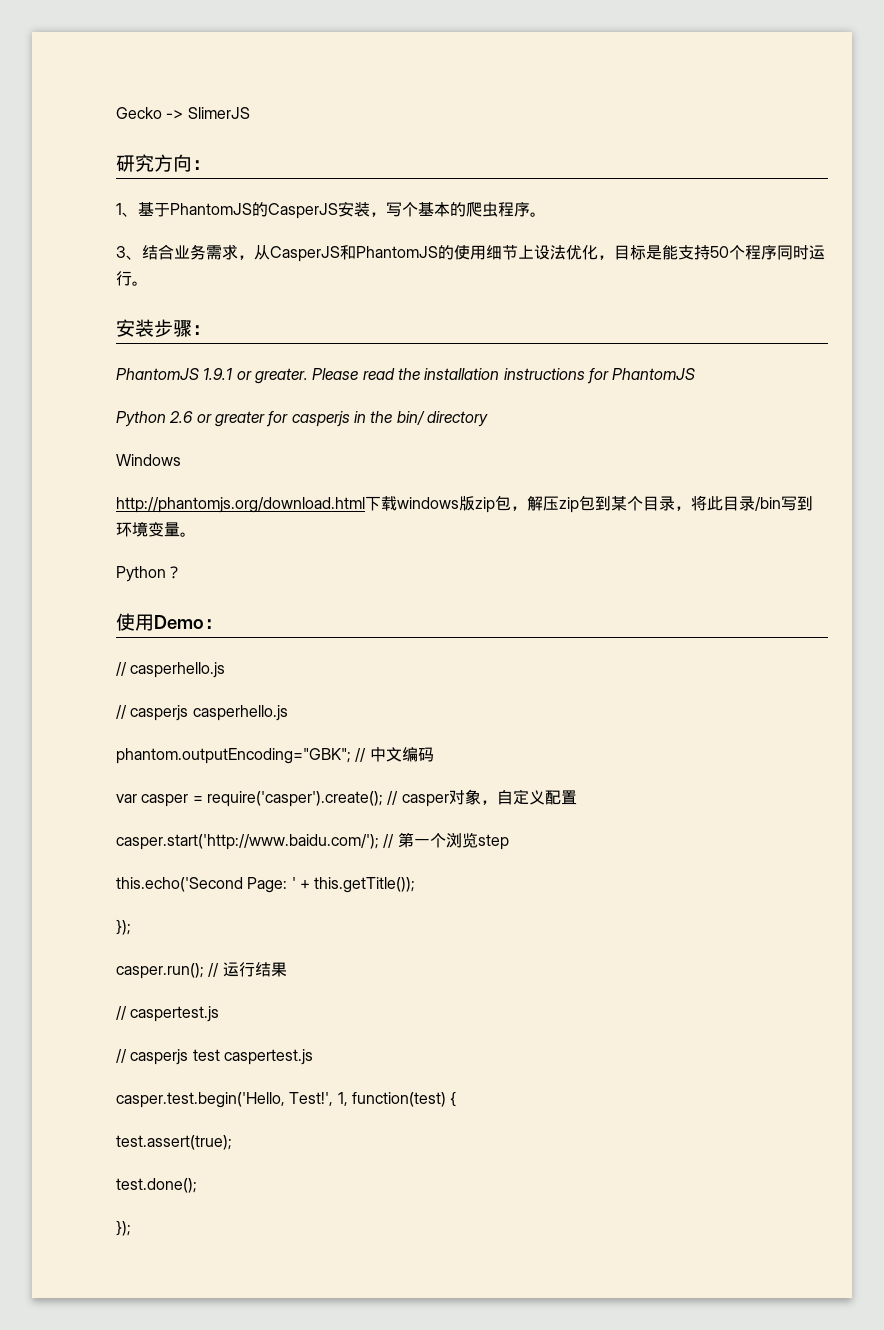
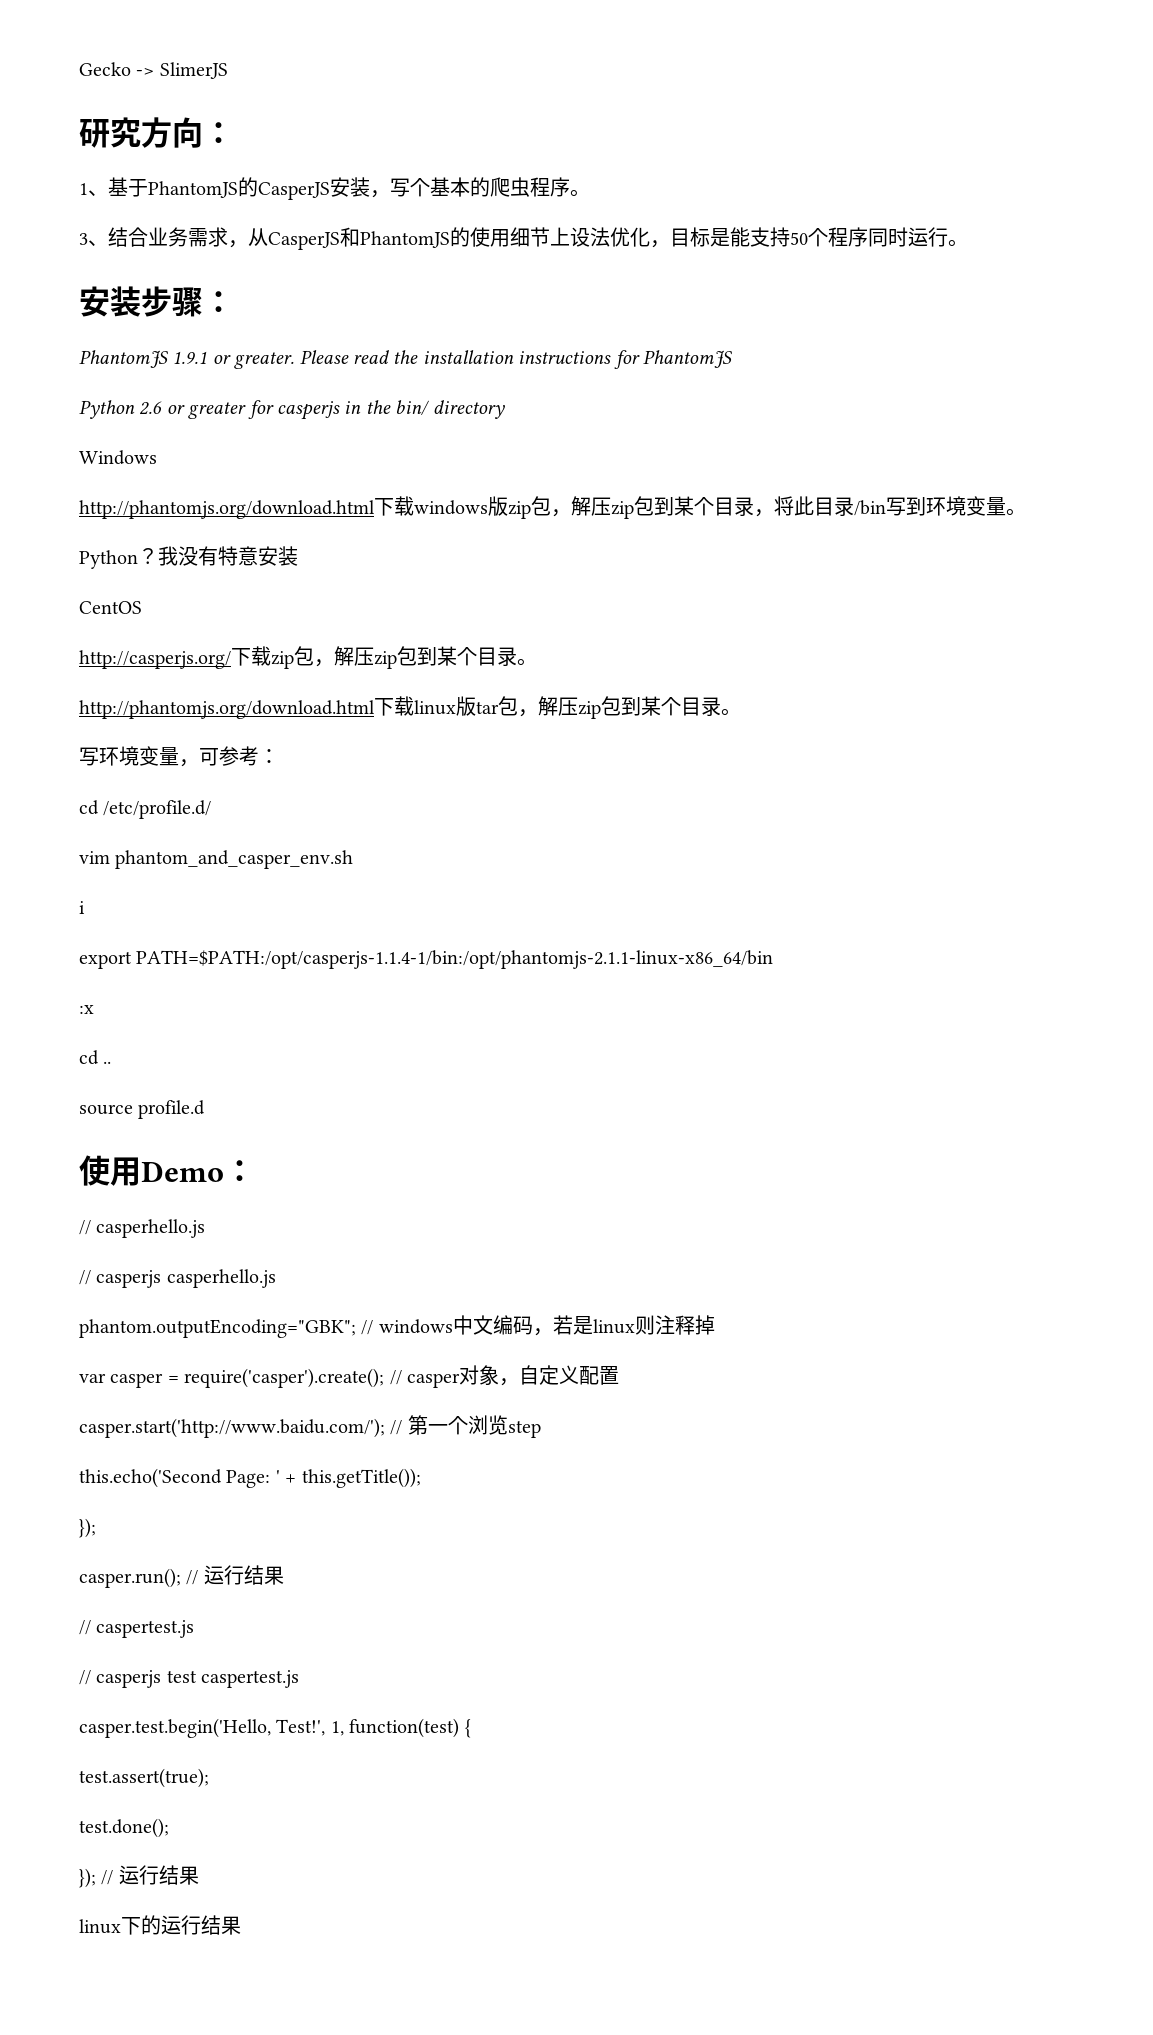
+ 我没有特意安装
+ CentOS
+ http://casperjs.org/下载zip包，解压zip包到某个目录。
+ http://phantomjs.org/download.html下载linux版tar包，解压zip包到某个目录。
+ 写环境变量，可参考：
+ cd /etc/profile.d/
+ vim phantom_and_casper_env.sh
+ i
+ export PATH=$PATH:/opt/casperjs-1.1.4-1/bin:/opt/phantomjs-2.1.1-linux-x86_64/bin
+ :x
+ cd ..
+ source profile.d
- phantom.outputEncoding="GBK"; // 中文编码
+ phantom.outputEncoding="GBK"; // windows中文编码，若是linux则注释掉
  test.done();
- });
+ }); // 运行结果
+ linux下的运行结果

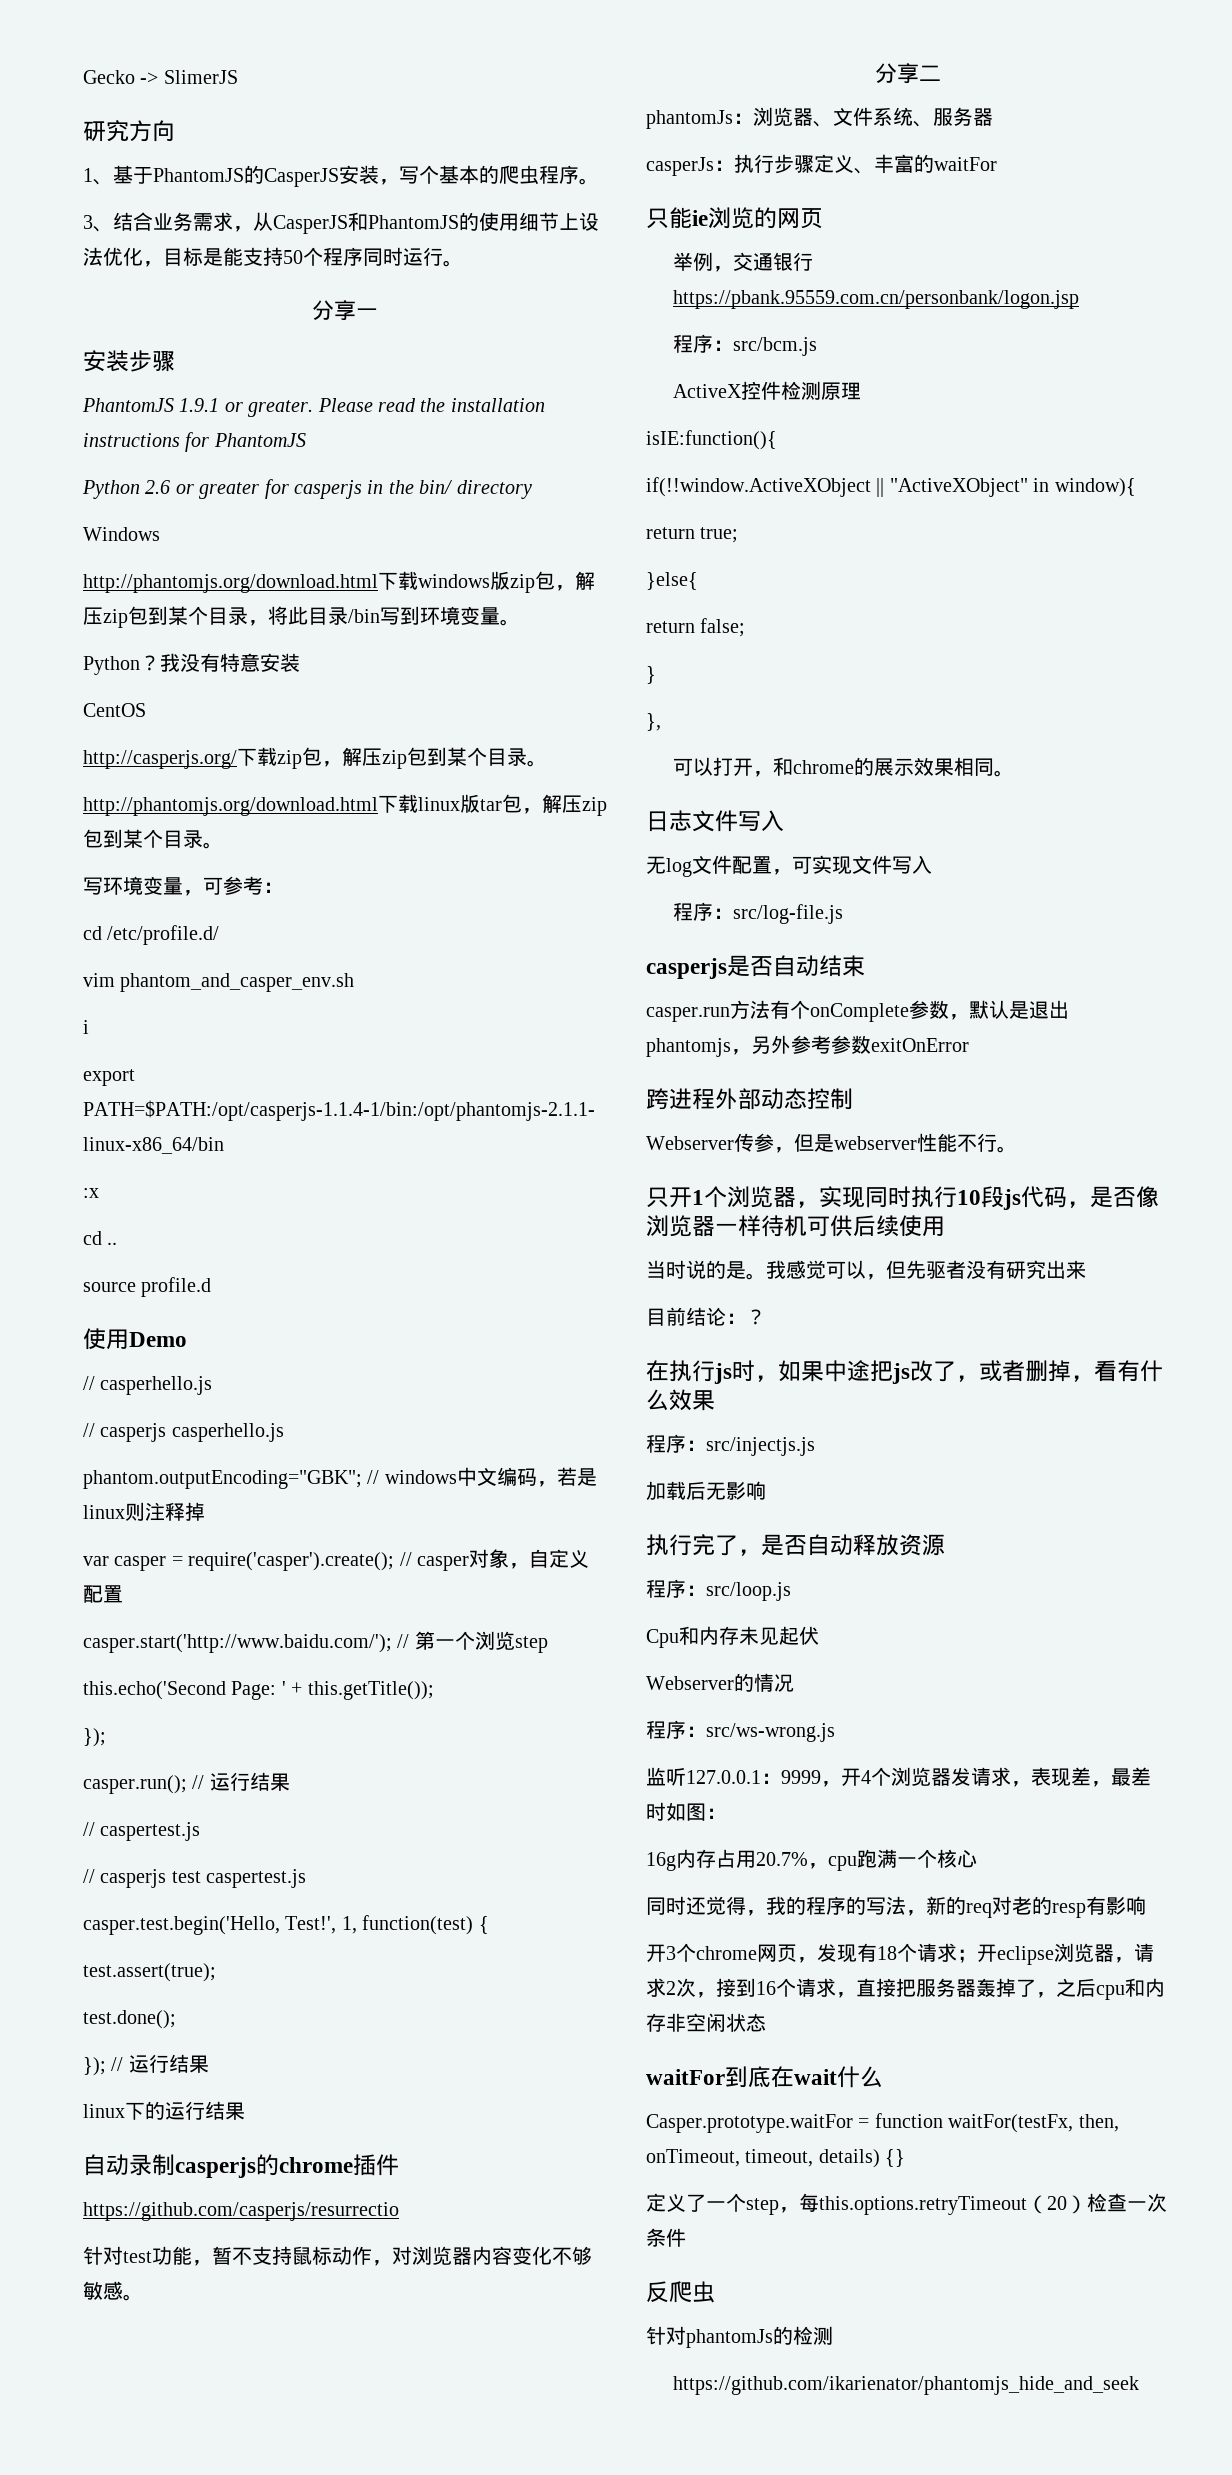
- 研究方向：
+ 研究方向
+ 分享一
- 安装步骤：
+ 安装步骤
- 使用Demo：
+ 使用Demo
+ 自动录制casperjs的chrome插件
+ https://github.com/casperjs/resurrectio
+ 针对test功能，暂不支持鼠标动作，对浏览器内容变化不够敏感。
+ 分享二
+ phantomJs：浏览器、文件系统、服务器
+ casperJs：执行步骤定义、丰富的waitFor
+ 只能ie浏览的网页
+ 举例，交通银行https://pbank.95559.com.cn/personbank/logon.jsp
+ 程序：src/bcm.js
+ ActiveX控件检测原理
+ isIE:function(){
+ if(!!window.ActiveXObject || "ActiveXObject" in window){
+ return true;
+ }else{
+ return false;
+ }
+ },
+ 可以打开，和chrome的展示效果相同。
+ 日志文件写入
+ 无log文件配置，可实现文件写入
+ 程序：src/log-file.js
+ casperjs是否自动结束
+ casper.run方法有个onComplete参数，默认是退出phantomjs，另外参考参数exitOnError
+ 跨进程外部动态控制
+ Webserver传参，但是webserver性能不行。
+ 只开1个浏览器，实现同时执行10段js代码，是否像浏览器一样待机可供后续使用
+ 当时说的是。我感觉可以，但先驱者没有研究出来
+ 目前结论：？
+ 在执行js时，如果中途把js改了，或者删掉，看有什么效果
+ 程序：src/injectjs.js
+ 加载后无影响
+ 执行完了，是否自动释放资源
+ 程序：src/loop.js
+ Cpu和内存未见起伏
+ Webserver的情况
+ 程序：src/ws-wrong.js
+ 监听127.0.0.1：9999，开4个浏览器发请求，表现差，最差时如图：
+ 16g内存占用20.7%，cpu跑满一个核心
+ 同时还觉得，我的程序的写法，新的req对老的resp有影响
+ 开3个chrome网页，发现有18个请求；开eclipse浏览器，请求2次，接到16个请求，直接把服务器轰掉了，之后cpu和内存非空闲状态
+ waitFor到底在wait什么
+ Casper.prototype.waitFor = function waitFor(testFx, then, onTimeout, timeout, details) {}
+ 定义了一个step，每this.options.retryTimeout（20）检查一次条件
+ 反爬虫
+ 针对phantomJs的检测
+ https://github.com/ikarienator/phantomjs_hide_and_seek

